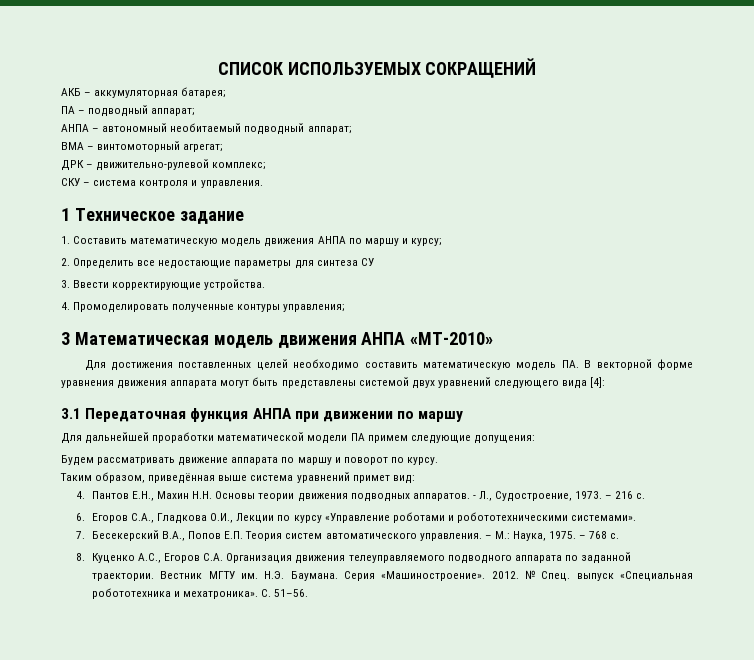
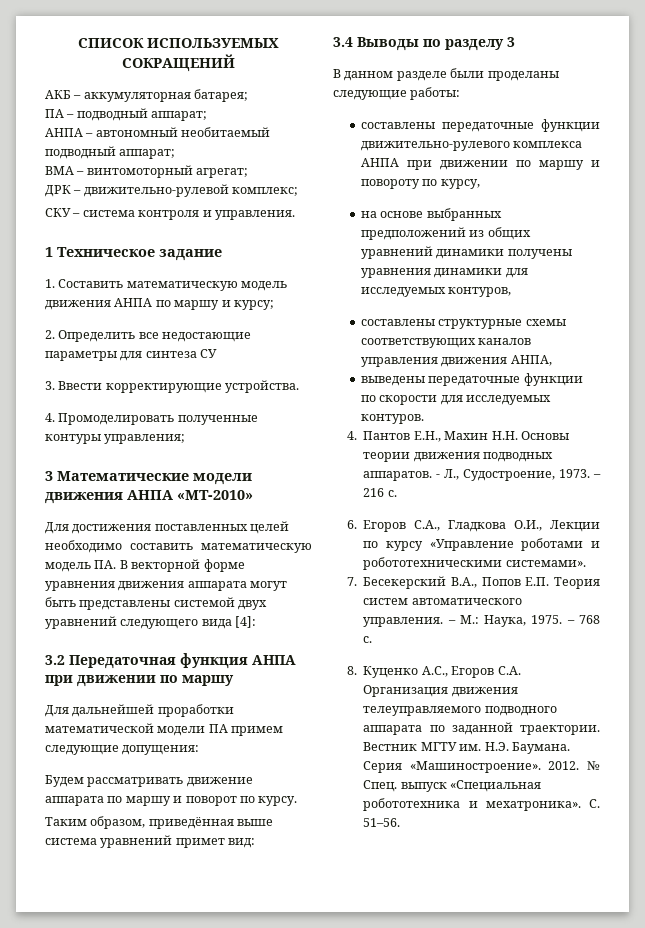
- 3 Математическая модель движения АНПА «МТ-2010»
+ 3 Математические модели движения АНПА «МТ-2010»
- 3.1 Передаточная функция АНПА при движении по маршу
+ 3.2 Передаточная функция АНПА при движении по маршу
+ 3.4 Выводы по разделу 3
+ В данном разделе были проделаны следующие работы:
+ составлены передаточные функции движительно-рулевого комплекса АНПА при движении по маршу и повороту по курсу,
+ на основе выбранных предположений из общих уравнений динамики получены уравнения динамики для исследуемых контуров,
+ составлены структурные схемы соответствующих каналов управления движения АНПА,
+ выведены передаточные функции по скорости для исследуемых контуров.

